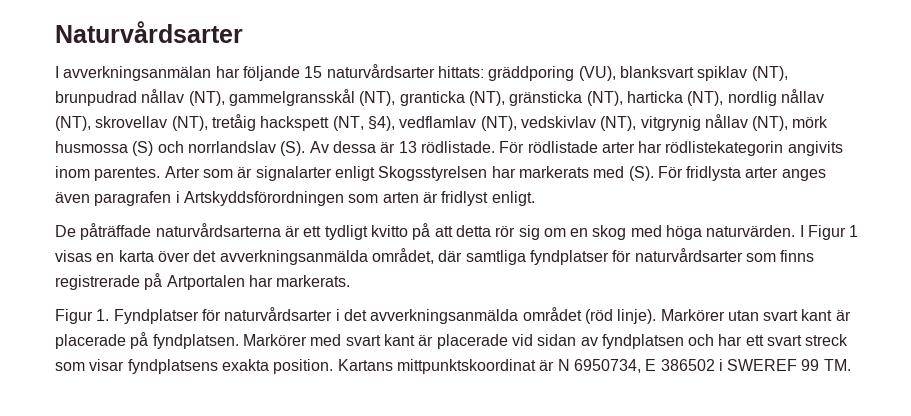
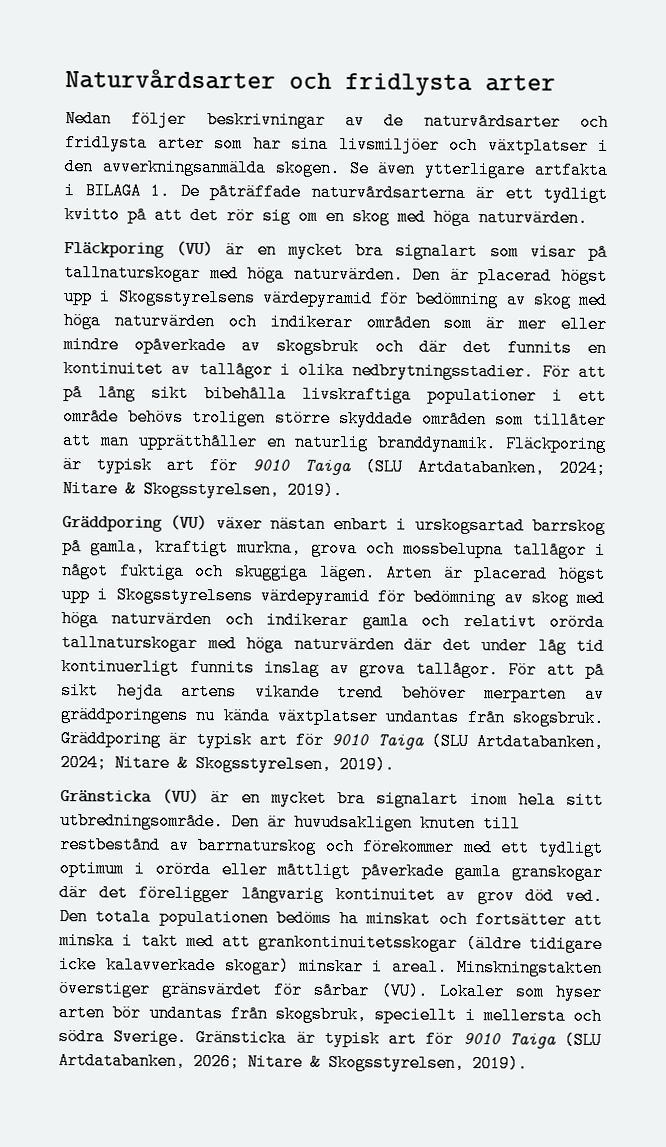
- Naturvårdsarter
- I avverkningsanmälan har följande 15 naturvårdsarter hittats: gräddporing (VU), blanksvart spiklav (NT), brunpudrad nållav (NT), gammelgransskål (NT), granticka (NT), gränsticka (NT), harticka (NT), nordlig nållav (NT), skrovellav (NT), tretåig hackspett (NT, §4), vedflamlav (NT), vedskivlav (NT), vitgrynig nållav (NT), mörk husmossa (S) och norrlandslav (S). Av dessa är 13 rödlistade. För rödlistade arter har rödlistekategorin angivits inom parentes. Arter som är signalarter enligt Skogsstyrelsen har markerats med (S). För fridlysta arter anges även paragrafen i Artskyddsförordningen som arten är fridlyst enligt.
- De påträffade naturvårdsarterna är ett tydligt kvitto på att detta rör sig om en skog med höga naturvärden. I Figur 1 visas en karta över det avverkningsanmälda området, där samtliga fyndplatser för naturvårdsarter som finns registrerade på Artportalen har markerats.
- Figur 1. Fyndplatser för naturvårdsarter i det avverkningsanmälda området (röd linje). Markörer utan svart kant är placerade på fyndplatsen. Markörer med svart kant är placerade vid sidan av fyndplatsen och har ett svart streck som visar fyndplatsens exakta position. Kartans mittpunktskoordinat är N 6950734, E 386502 i SWEREF 99 TM.
+ Naturvårdsarter och fridlysta arter
+ Nedan följer beskrivningar av de naturvårdsarter och fridlysta arter som har sina livsmiljöer och växtplatser i den avverkningsanmälda skogen. Se även ytterligare artfakta i BILAGA 1. De påträffade naturvårdsarterna är ett tydligt kvitto på att det rör sig om en skog med höga naturvärden.
+ Fläckporing (VU) är en mycket bra signalart som visar på tallnaturskogar med höga naturvärden. Den är placerad högst upp i Skogsstyrelsens värdepyramid för bedömning av skog med höga naturvärden och indikerar områden som är mer eller mindre opåverkade av skogsbruk och där det funnits en kontinuitet av tallågor i olika nedbrytningsstadier. För att på lång sikt bibehålla livskraftiga populationer i ett område behövs troligen större skyddade områden som tillåter att man upprätthåller en naturlig branddynamik. Fläckporing är typisk art för 9010 Taiga (SLU Artdatabanken, 2024; Nitare & Skogsstyrelsen, 2019).
+ Gräddporing (VU) växer nästan enbart i urskogsartad barrskog på gamla, kraftigt murkna, grova och mossbelupna tallågor i något fuktiga och skuggiga lägen. Arten är placerad högst upp i Skogsstyrelsens värdepyramid för bedömning av skog med höga naturvärden och indikerar gamla och relativt orörda tallnaturskogar med höga naturvärden där det under låg tid kontinuerligt funnits inslag av grova tallågor. För att på sikt hejda artens vikande trend behöver merparten av gräddporingens nu kända växtplatser undantas från skogsbruk. Gräddporing är typisk art för 9010 Taiga (SLU Artdatabanken, 2024; Nitare & Skogsstyrelsen, 2019).
+ Gränsticka (VU) är en mycket bra signalart inom hela sitt utbredningsområde. Den är huvudsakligen knuten till restbestånd av barrnaturskog och förekommer med ett tydligt optimum i orörda eller måttligt påverkade gamla granskogar där det föreligger långvarig kontinuitet av grov död ved. Den totala populationen bedöms ha minskat och fortsätter att minska i takt med att grankontinuitetsskogar (äldre tidigare icke kalavverkade skogar) minskar i areal. Minskningstakten överstiger gränsvärdet för sårbar (VU). Lokaler som hyser arten bör undantas från skogsbruk, speciellt i mellersta och södra Sverige. Gränsticka är typisk art för 9010 Taiga (SLU Artdatabanken, 2026; Nitare & Skogsstyrelsen, 2019).

